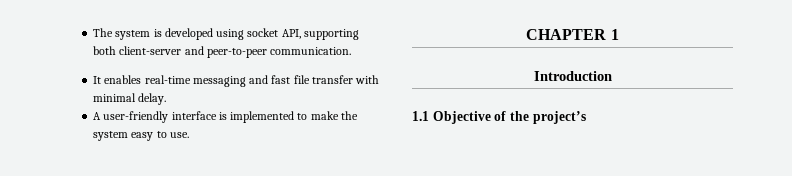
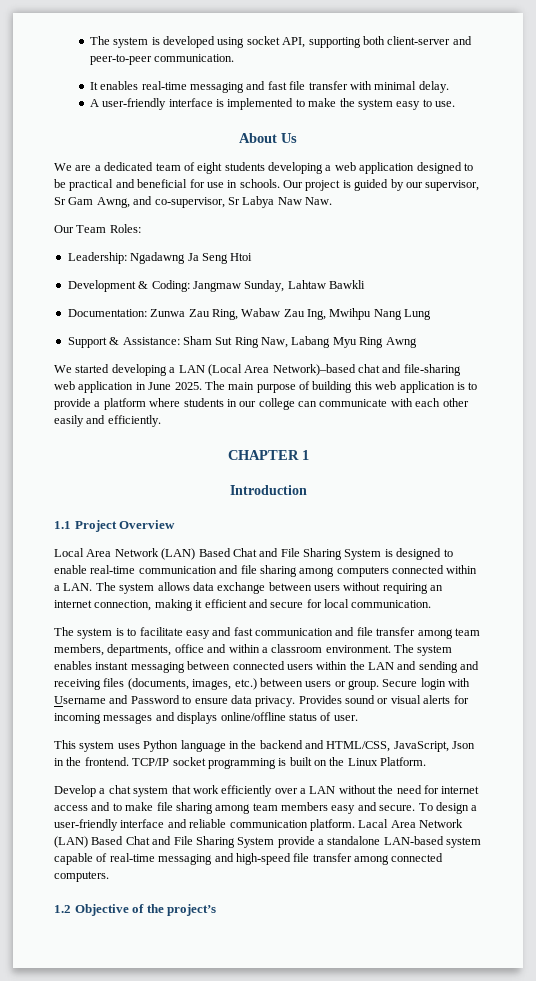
+ About Us
+ We are a dedicated team of eight students developing a web application designed to be practical and beneficial for use in schools. Our project is guided by our supervisor, Sr Gam Awng, and co-supervisor, Sr Labya Naw Naw.
+ Our Team Roles:
+ Leadership: Ngadawng Ja Seng Htoi
+ Development & Coding: Jangmaw Sunday, Lahtaw Bawkli
+ Documentation: Zunwa Zau Ring, Wabaw Zau Ing, Mwihpu Nang Lung
+ Support & Assistance: Sham Sut Ring Naw, Labang Myu Ring Awng
+ We started developing a LAN (Local Area Network)–based chat and file-sharing web application in June 2025. The main purpose of building this web application is to provide a platform where students in our college can communicate with each other easily and efficiently.
  CHAPTER 1
  Introduction
- 1.1 Objective of the project’s
+ 1.1 Project Overview
+ Local Area Network (LAN) Based Chat and File Sharing System is designed to enable real-time communication and file sharing among computers connected within a LAN. The system allows data exchange between users without requiring an internet connection, making it efficient and secure for local communication.
+ The system is to facilitate easy and fast communication and file transfer among team members, departments, office and within a classroom environment. The system enables instant messaging between connected users within the LAN and sending and receiving files (documents, images, etc.) between users or group. Secure login with Username and Password to ensure data privacy. Provides sound or visual alerts for incoming messages and displays online/offline status of user.
+ This system uses Python language in the backend and HTML/CSS, JavaScript, Json in the frontend. TCP/IP socket programming is built on the Linux Platform.
+ Develop a chat system that work efficiently over a LAN without the need for internet access and to make file sharing among team members easy and secure. To design a user-friendly interface and reliable communication platform. Lacal Area Network (LAN) Based Chat and File Sharing System provide a standalone LAN-based system capable of real-time messaging and high-speed file transfer among connected computers.
+ 1.2 Objective of the project’s

